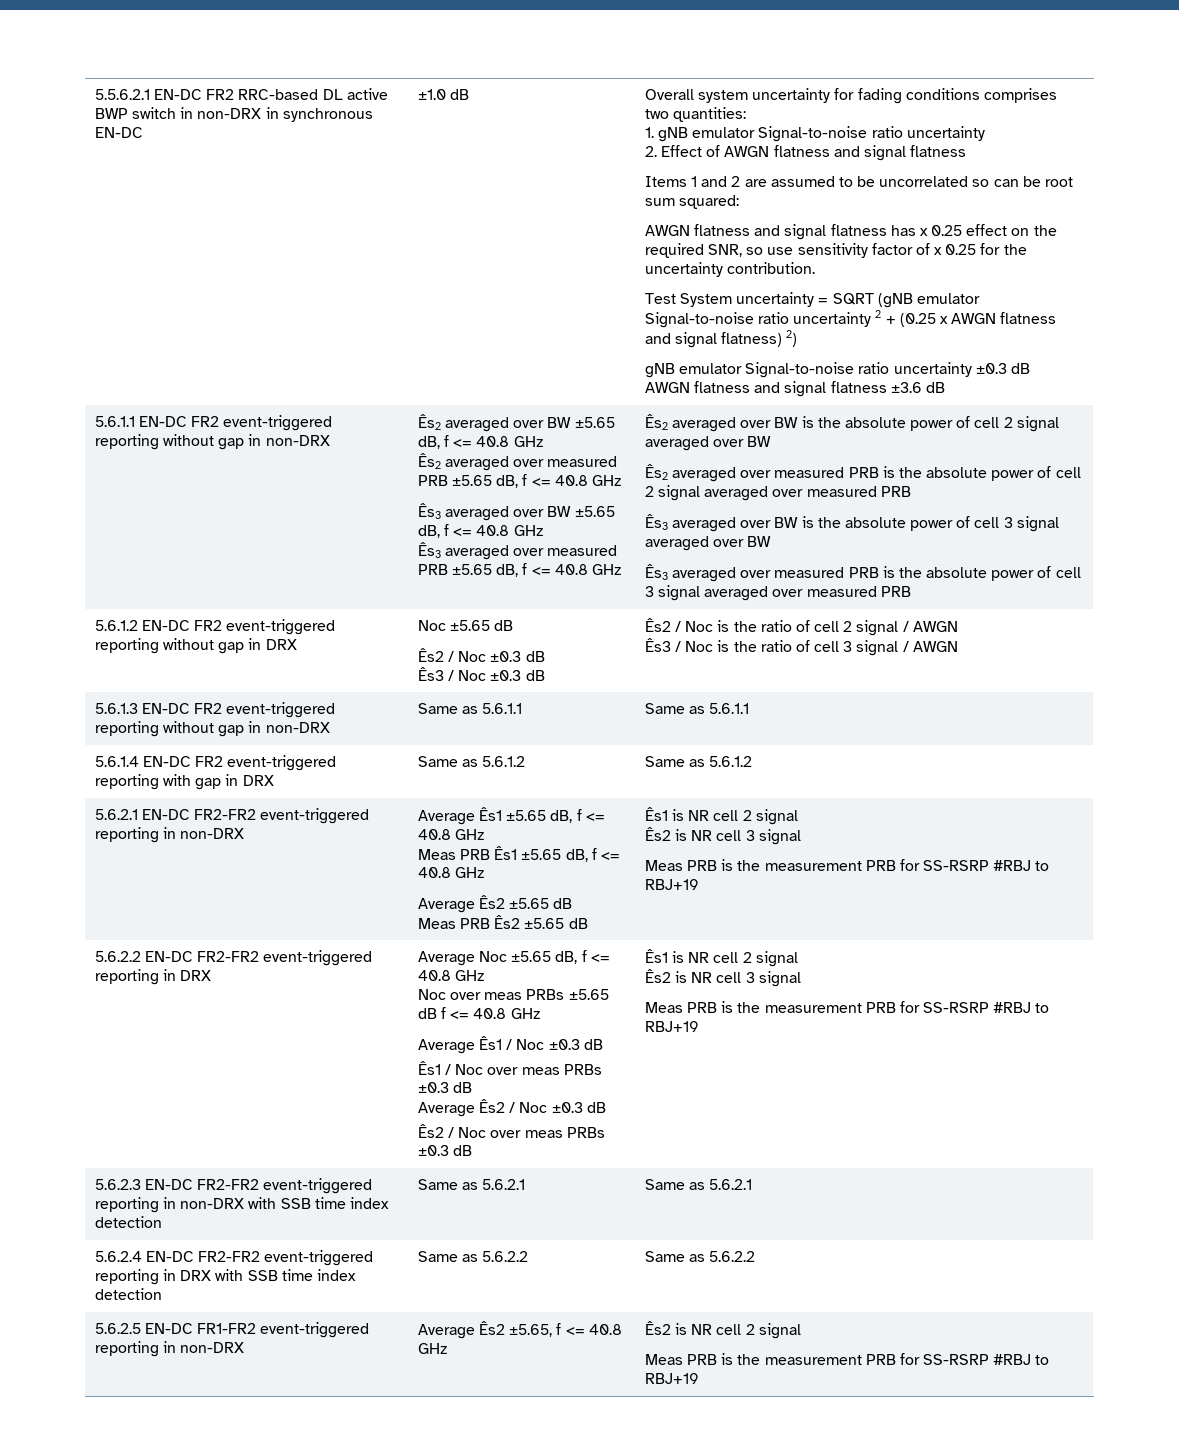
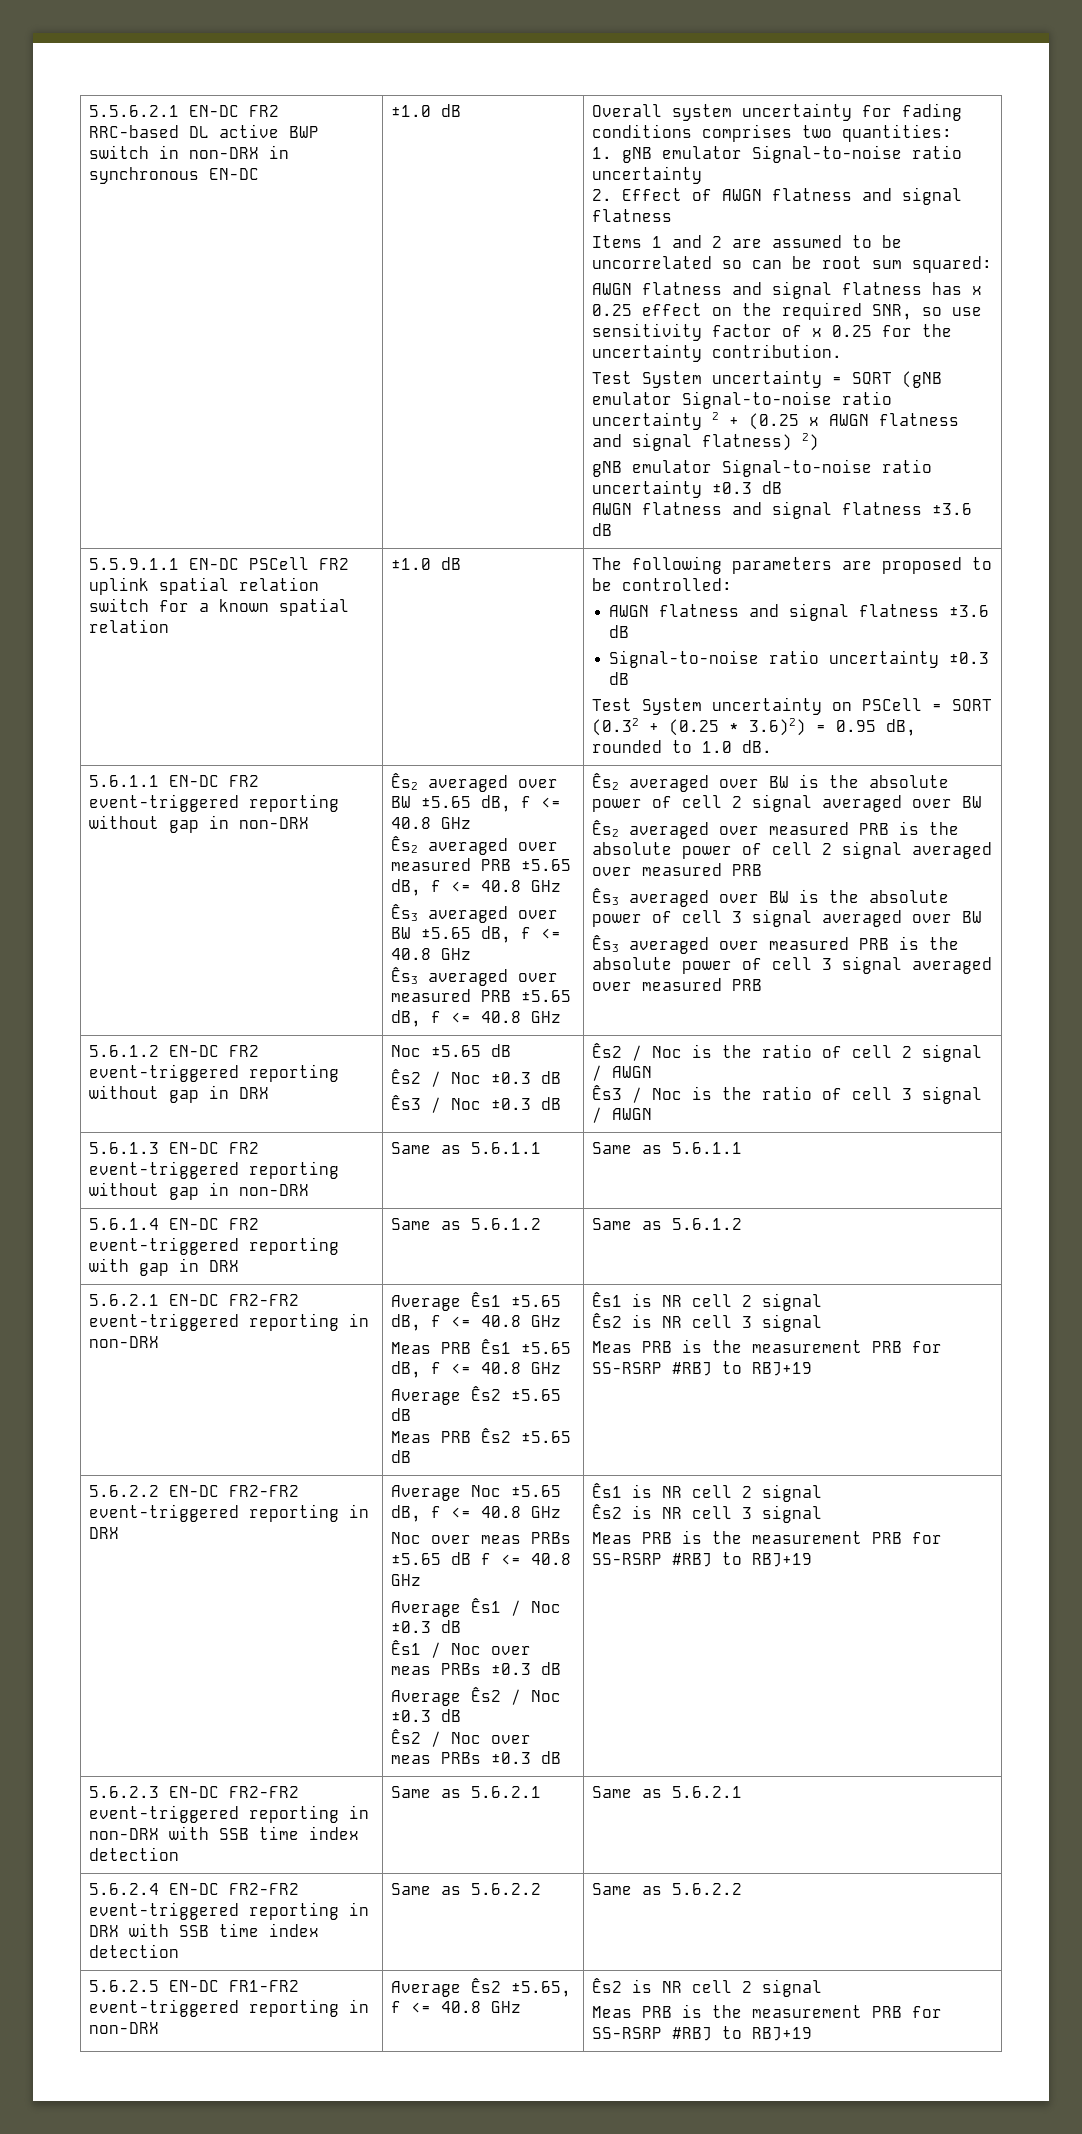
+ 5.5.9.1.1 EN-DC PSCell FR2 uplink spatial relation switch for a known spatial relation | ±1.0 dB | The following parameters are proposed to be controlled:
+ AWGN flatness and signal flatness ±3.6 dB
+ Signal-to-noise ratio uncertainty ±0.3 dB
+ Test System uncertainty on PSCell = SQRT (0.32 + (0.25 * 3.6)2) = 0.95 dB, rounded to 1.0 dB.

